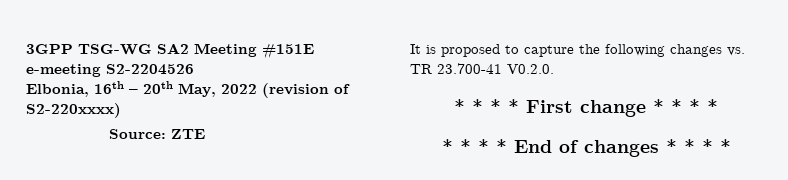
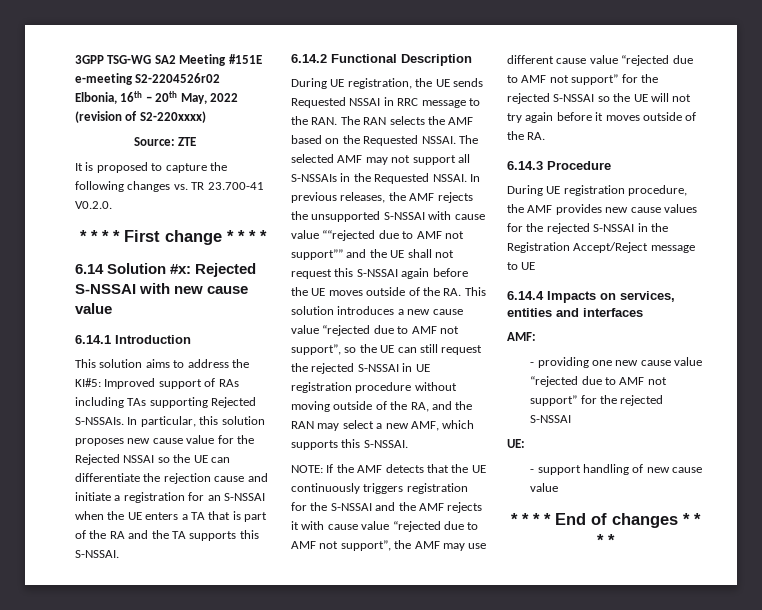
- 3GPP TSG-WG SA2 Meeting #151E e-meeting S2-2204526
+ 3GPP TSG-WG SA2 Meeting #151E e-meeting S2-2204526r02
+ 6.14 Solution #x: Rejected S-NSSAI with new cause value
+ 6.14.1 Introduction
+ This solution aims to address the KI#5: Improved support of RAs including TAs supporting Rejected S-NSSAIs. In particular, this solution proposes new cause value for the Rejected NSSAI so the UE can differentiate the rejection cause and initiate a registration for an S-NSSAI when the UE enters a TA that is part of the RA and the TA supports this S-NSSAI.
+ 6.14.2 Functional Description
+ During UE registration, the UE sends Requested NSSAI in RRC message to the RAN. The RAN selects the AMF based on the Requested NSSAI. The selected AMF may not support all S-NSSAIs in the Requested NSSAI. In previous releases, the AMF rejects the unsupported S-NSSAI with cause value ““rejected due to AMF not support”” and the UE shall not request this S-NSSAI again before the UE moves outside of the RA. This solution introduces a new cause value “rejected due to AMF not support”, so the UE can still request the rejected S-NSSAI in UE registration procedure without moving outside of the RA, and the RAN may select a new AMF, which supports this S-NSSAI.
+ NOTE: If the AMF detects that the UE continuously triggers registration for the S-NSSAI and the AMF rejects it with cause value “rejected due to AMF not support”, the AMF may use different cause value “rejected due to AMF not support” for the rejected S-NSSAI so the UE will not try again before it moves outside of the RA.
+ 6.14.3 Procedure
+ During UE registration procedure, the AMF provides new cause values for the rejected S-NSSAI in the Registration Accept/Reject message to UE
+ 6.14.4 Impacts on services, entities and interfaces
+ AMF:
+ - providing one new cause value “rejected due to AMF not support” for the rejected S-NSSAI
+ UE:
+ - support handling of new cause value

